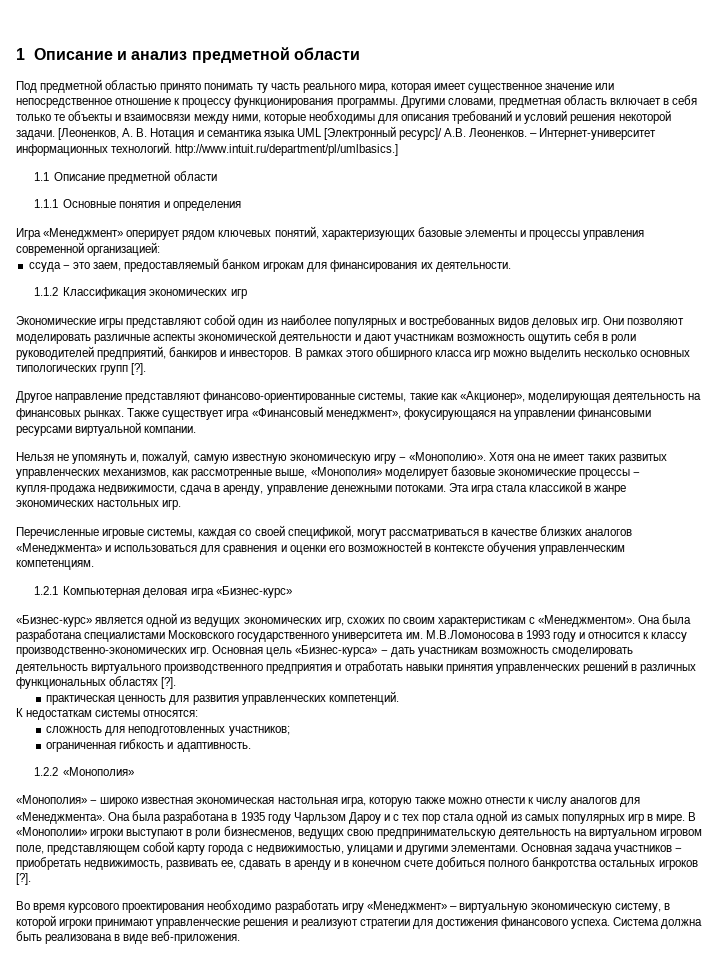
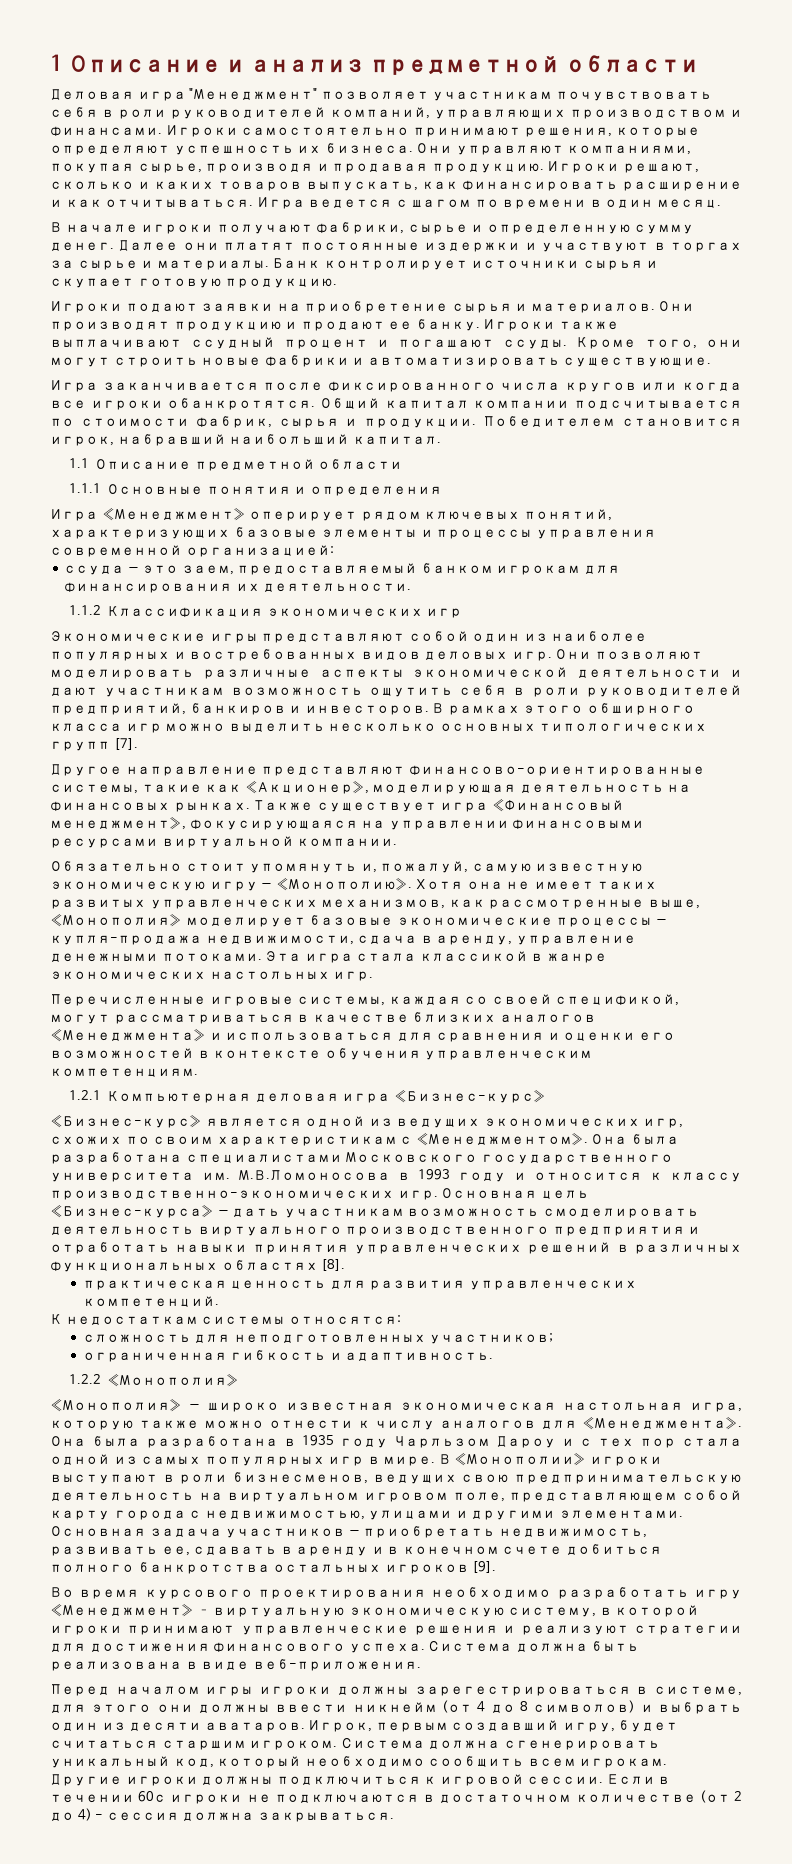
- Под предметной областью принято понимать ту часть реального мира, которая имеет существенное значение или непосредственное отношение к процессу функционирования программы. Другими словами, предметная область включает в себя только те объекты и взаимосвязи между ними, которые необходимы для описания требований и условий решения некоторой задачи. [Леоненков, А. В. Нотация и семантика языка UML [Электронный ресурс]/ А.В. Леоненков. – Интернет-университет информационных технологий. http://www.intuit.ru/department/pl/umlbasics.]
+ Деловая игра "Менеджмент" позволяет участникам почувствовать себя в роли руководителей компаний, управляющих производством и финансами. Игроки самостоятельно принимают решения, которые определяют успешность их бизнеса. Они управляют компаниями, покупая сырье, производя и продавая продукцию. Игроки решают, сколько и каких товаров выпускать, как финансировать расширение и как отчитываться. Игра ведется с шагом по времени в один месяц.
+ В начале игроки получают фабрики, сырье и определенную сумму денег. Далее они платят постоянные издержки и участвуют в торгах за сырье и материалы. Банк контролирует источники сырья и скупает готовую продукцию.
+ Игроки подают заявки на приобретение сырья и материалов. Они производят продукцию и продают ее банку. Игроки также выплачивают ссудный процент и погашают ссуды. Кроме того, они могут строить новые фабрики и автоматизировать существующие.
+ Игра заканчивается после фиксированного числа кругов или когда все игроки обанкротятся. Общий капитал компании подсчитывается по стоимости фабрик, сырья и продукции. Победителем становится игрок, набравший наибольший капитал.
- В рамках этого обширного класса игр можно выделить несколько основных типологических групп [?].
+ В рамках этого обширного класса игр можно выделить несколько основных типологических групп [7].
- Нельзя не упомянуть и, пожалуй, самую известную экономическую игру − «Монополию».
+ Обязательно стоит упомянуть и, пожалуй, самую известную экономическую игру − «Монополию».
- Основная цель «Бизнес-курса» − дать участникам возможность смоделировать деятельность виртуального производственного предприятия и отработать навыки принятия управленческих решений в различных функциональных областях [?].
+ Основная цель «Бизнес-курса» − дать участникам возможность смоделировать деятельность виртуального производственного предприятия и отработать навыки принятия управленческих решений в различных функциональных областях [8].
- Основная задача участников − приобретать недвижимость, развивать ее, сдавать в аренду и в конечном счете добиться полного банкротства остальных игроков [?].
+ Основная задача участников − приобретать недвижимость, развивать ее, сдавать в аренду и в конечном счете добиться полного банкротства остальных игроков [9].
+ Перед началом игры игроки должны зарегестрироваться в системе, для этого они должны ввести никнейм (от 4 до 8 символов) и выбрать один из десяти аватаров. Игрок, первым создавший игру, будет считаться старшим игроком. Система должна сгенерировать уникальный код, который необходимо сообщить всем игрокам. Другие игроки должны подключиться к игровой сессии. Если в течении 60с игроки не подключаются в достаточном количестве (от 2 до 4) - сессия должна закрываться.

